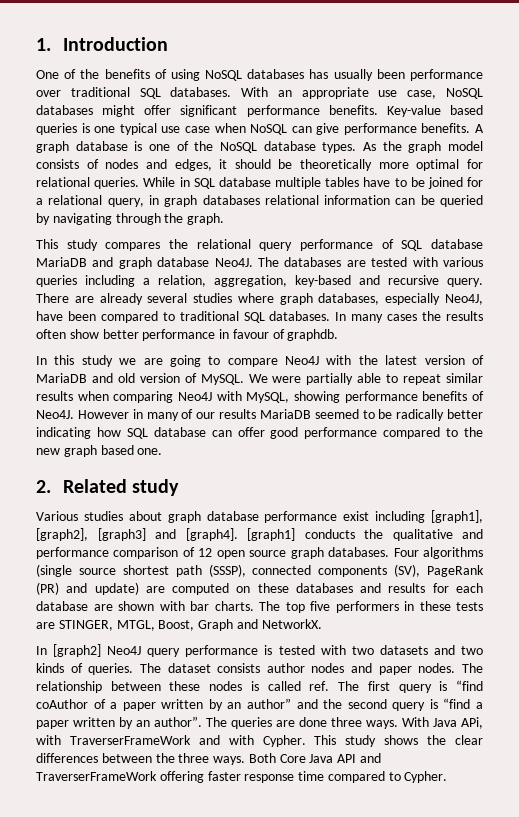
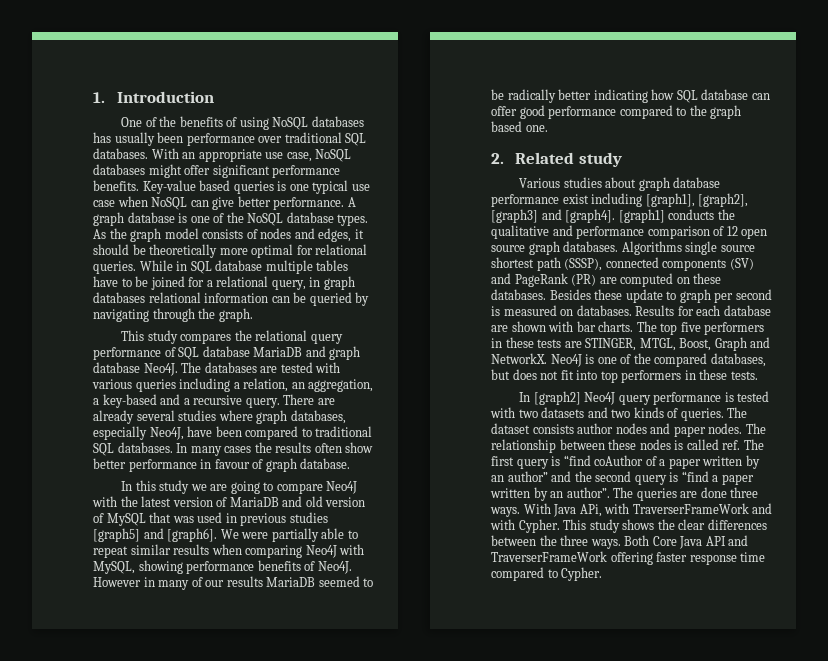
- Key-value based queries is one typical use case when NoSQL can give performance benefits.
+ Key-value based queries is one typical use case when NoSQL can give better performance.
- The databases are tested with various queries including a relation, aggregation, key-based and recursive query.
+ The databases are tested with various queries including a relation, an aggregation, a key-based and a recursive query.
- In many cases the results often show better performance in favour of graphdb.
+ In many cases the results often show better performance in favour of graph database.
- In this study we are going to compare Neo4J with the latest version of MariaDB and old version of MySQL.
+ In this study we are going to compare Neo4J with the latest version of MariaDB and old version of MySQL that was used in previous studies [graph5] and [graph6].
- However in many of our results MariaDB seemed to be radically better indicating how SQL database can offer good performance compared to the new graph based one.
+ However in many of our results MariaDB seemed to be radically better indicating how SQL database can offer good performance compared to the graph based one.
- Four algorithms (single source shortest path (SSSP), connected components (SV), PageRank (PR) and update) are computed on these databases and results for each database are shown with bar charts.
+ Algorithms single source shortest path (SSSP), connected components (SV) and PageRank (PR) are computed on these databases. Besides these update to graph per second is measured on databases. Results for each database are shown with bar charts.
+ Neo4J is one of the compared databases, but does not fit into top performers in these tests.

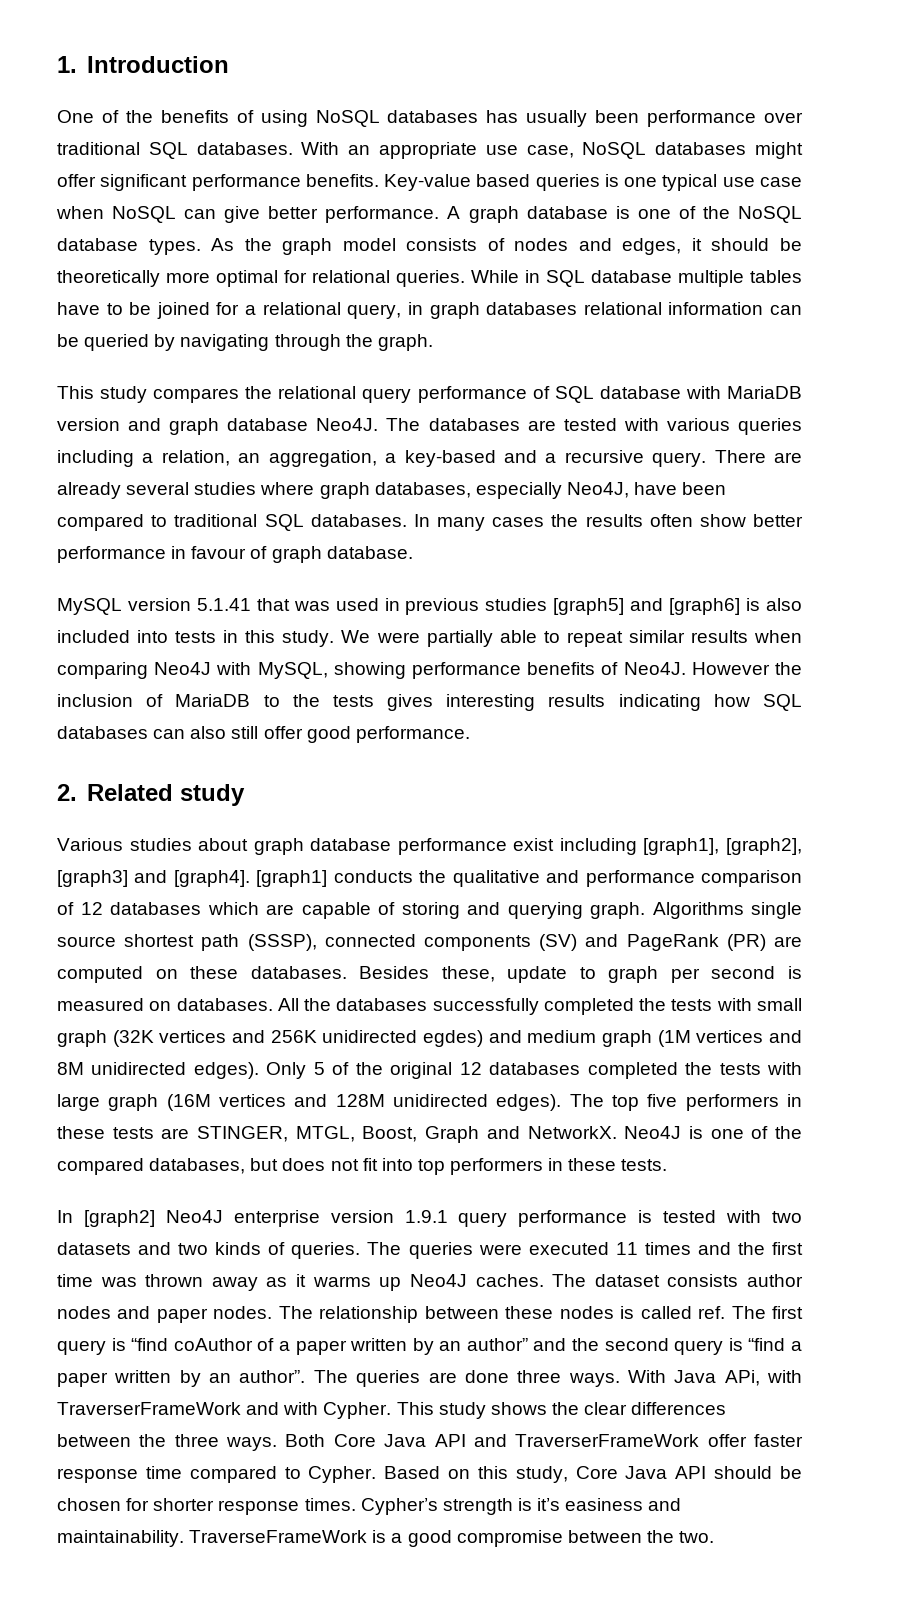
- This study compares the relational query performance of SQL database MariaDB and graph database Neo4J.
+ This study compares the relational query performance of SQL database with MariaDB version and graph database Neo4J.
- In this study we are going to compare Neo4J with the latest version of MariaDB and old version of MySQL that was used in previous studies [graph5] and [graph6].
+ MySQL version 5.1.41 that was used in previous studies [graph5] and [graph6] is also included into tests in this study.
- However in many of our results MariaDB seemed to be radically better indicating how SQL database can offer good performance compared to the graph based one.
+ However the inclusion of MariaDB to the tests gives interesting results indicating how SQL databases can also still offer good performance.
- [graph1] conducts the qualitative and performance comparison of 12 open source graph databases.
+ [graph1] conducts the qualitative and performance comparison of 12 databases which are capable of storing and querying graph.
- Besides these update to graph per second is measured on databases.
+ Besides these, update to graph per second is measured on databases.
- Results for each database are shown with bar charts.
+ All the databases successfully completed the tests with small graph (32K vertices and 256K unidirected egdes) and medium graph (1M vertices and 8M unidirected edges). Only 5 of the original 12 databases completed the tests with large graph (16M vertices and 128M unidirected edges).
- In [graph2] Neo4J query performance is tested with two datasets and two kinds of queries.
+ In [graph2] Neo4J enterprise version 1.9.1 query performance is tested with two datasets and two kinds of queries.
- The dataset consists author nodes and paper nodes.
+ The queries were executed 11 times and the first time was thrown away as it warms up Neo4J caches. The dataset consists author nodes and paper nodes.
- Both Core Java API and TraverserFrameWork offering faster response time compared to Cypher.
+ Both Core Java API and TraverserFrameWork offer faster response time compared to Cypher.
+ Based on this study, Core Java API should be chosen for shorter response times. Cypher’s strength is it’s easiness and maintainability. TraverseFrameWork is a good compromise between the two.

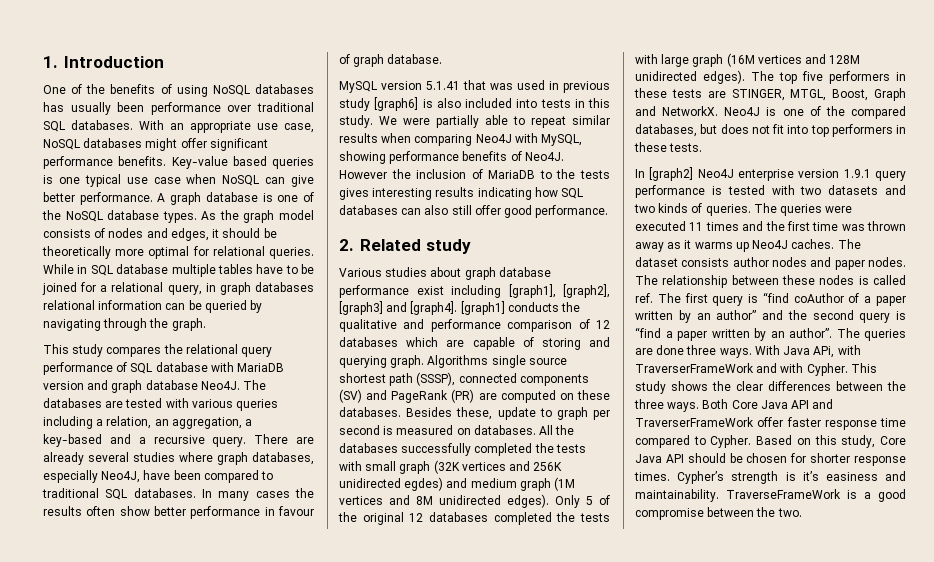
- MySQL version 5.1.41 that was used in previous studies [graph5] and [graph6] is also included into tests in this study.
+ MySQL version 5.1.41 that was used in previous study [graph6] is also included into tests in this study.

